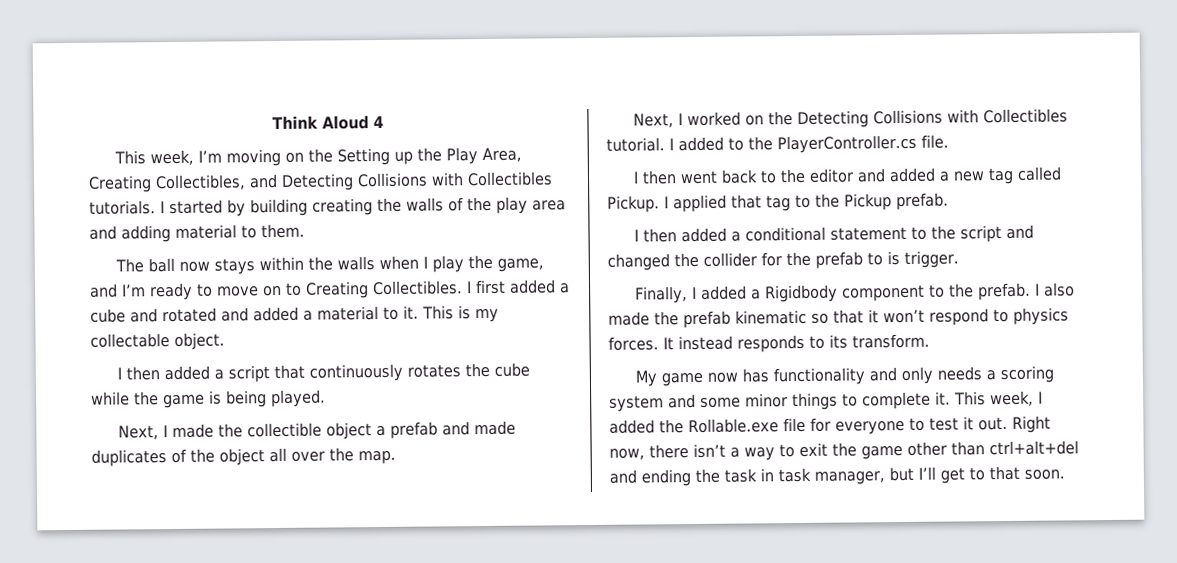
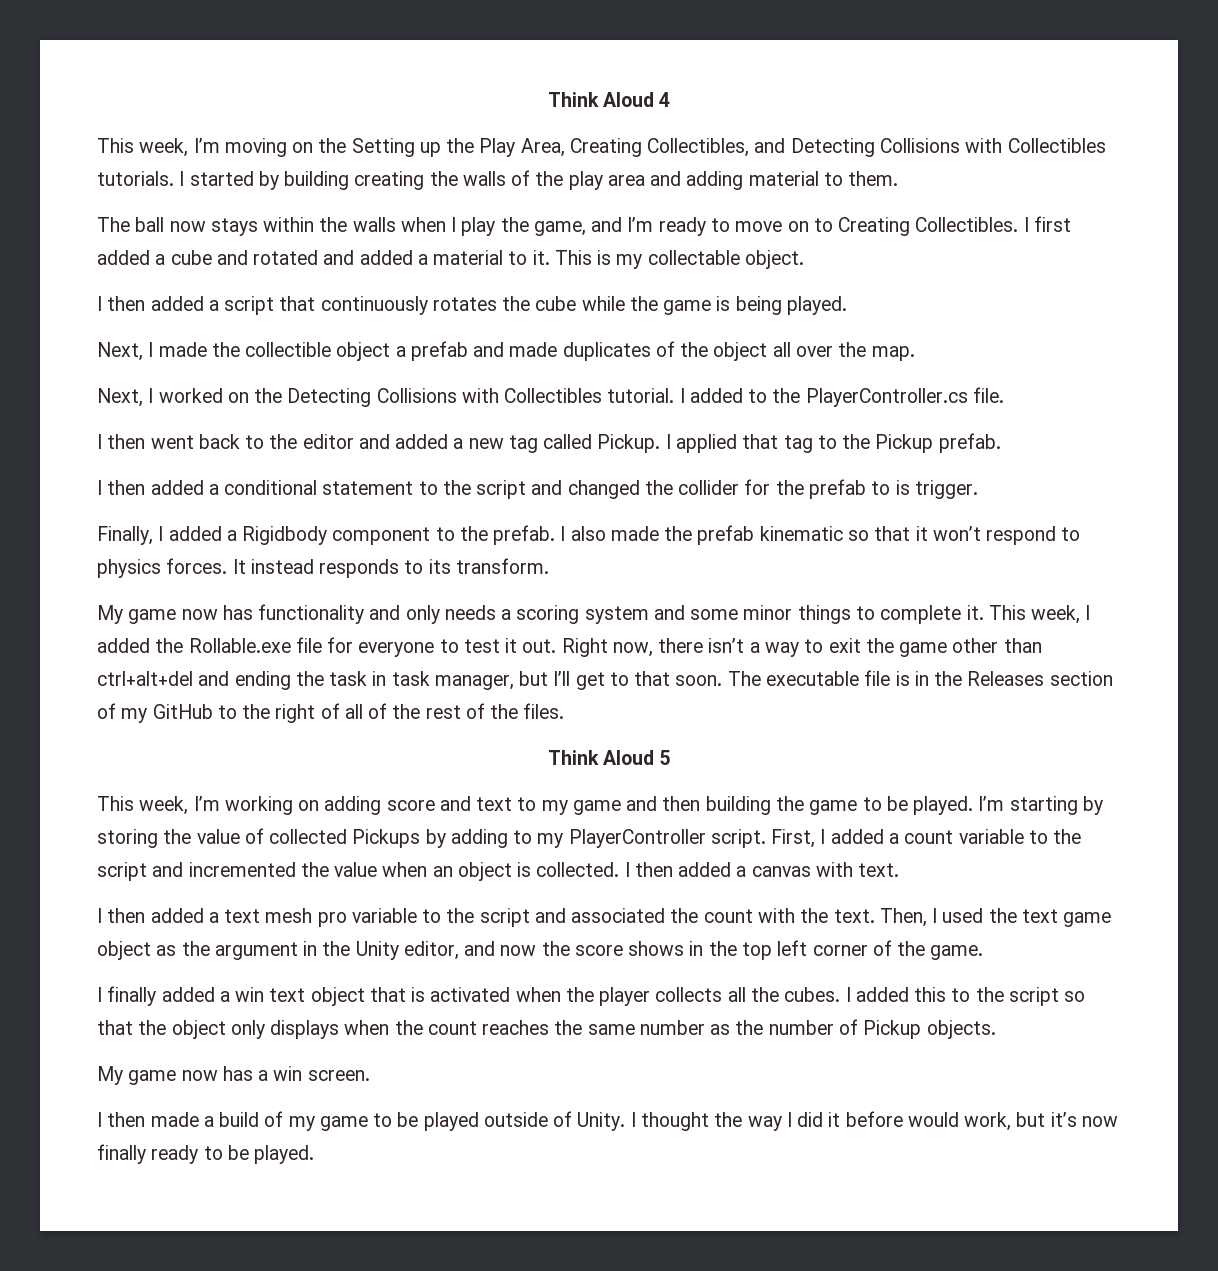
+ The executable file is in the Releases section of my GitHub to the right of all of the rest of the files.
+ Think Aloud 5
+ This week, I’m working on adding score and text to my game and then building the game to be played. I’m starting by storing the value of collected Pickups by adding to my PlayerController script. First, I added a count variable to the script and incremented the value when an object is collected. I then added a canvas with text.
+ I then added a text mesh pro variable to the script and associated the count with the text. Then, I used the text game object as the argument in the Unity editor, and now the score shows in the top left corner of the game.
+ I finally added a win text object that is activated when the player collects all the cubes. I added this to the script so that the object only displays when the count reaches the same number as the number of Pickup objects.
+ My game now has a win screen.
+ I then made a build of my game to be played outside of Unity. I thought the way I did it before would work, but it’s now finally ready to be played.

